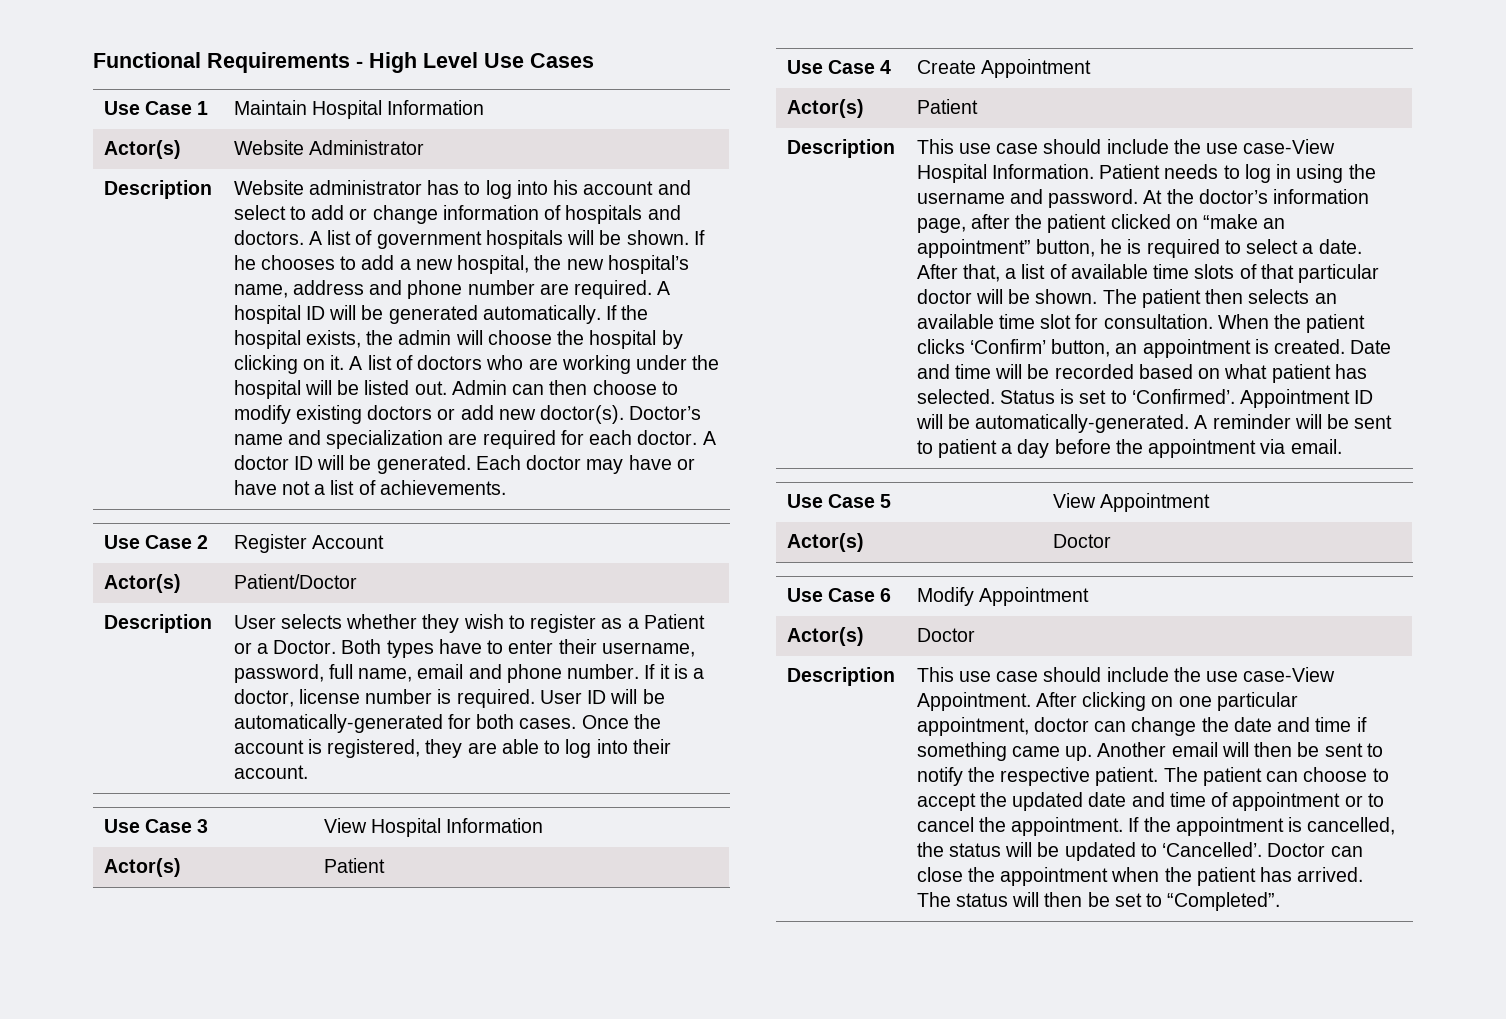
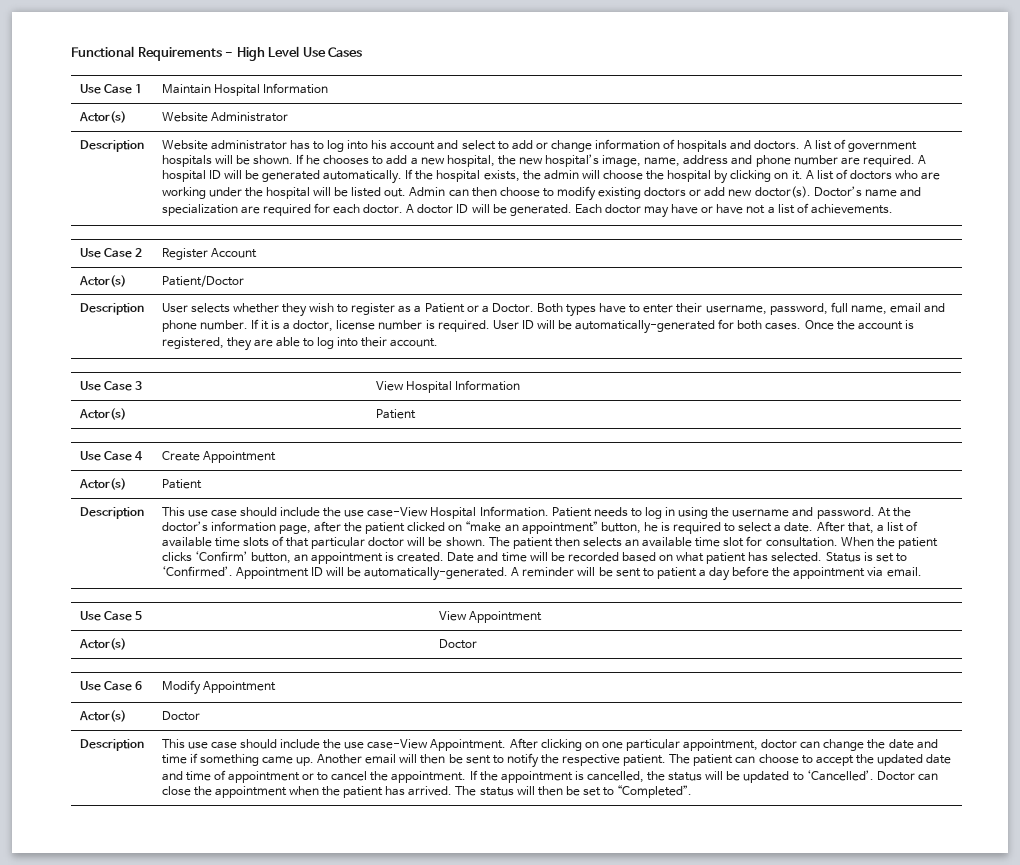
- If he chooses to add a new hospital, the new hospital’s name, address and phone number are required.
+ If he chooses to add a new hospital, the new hospital’s image, name, address and phone number are required.

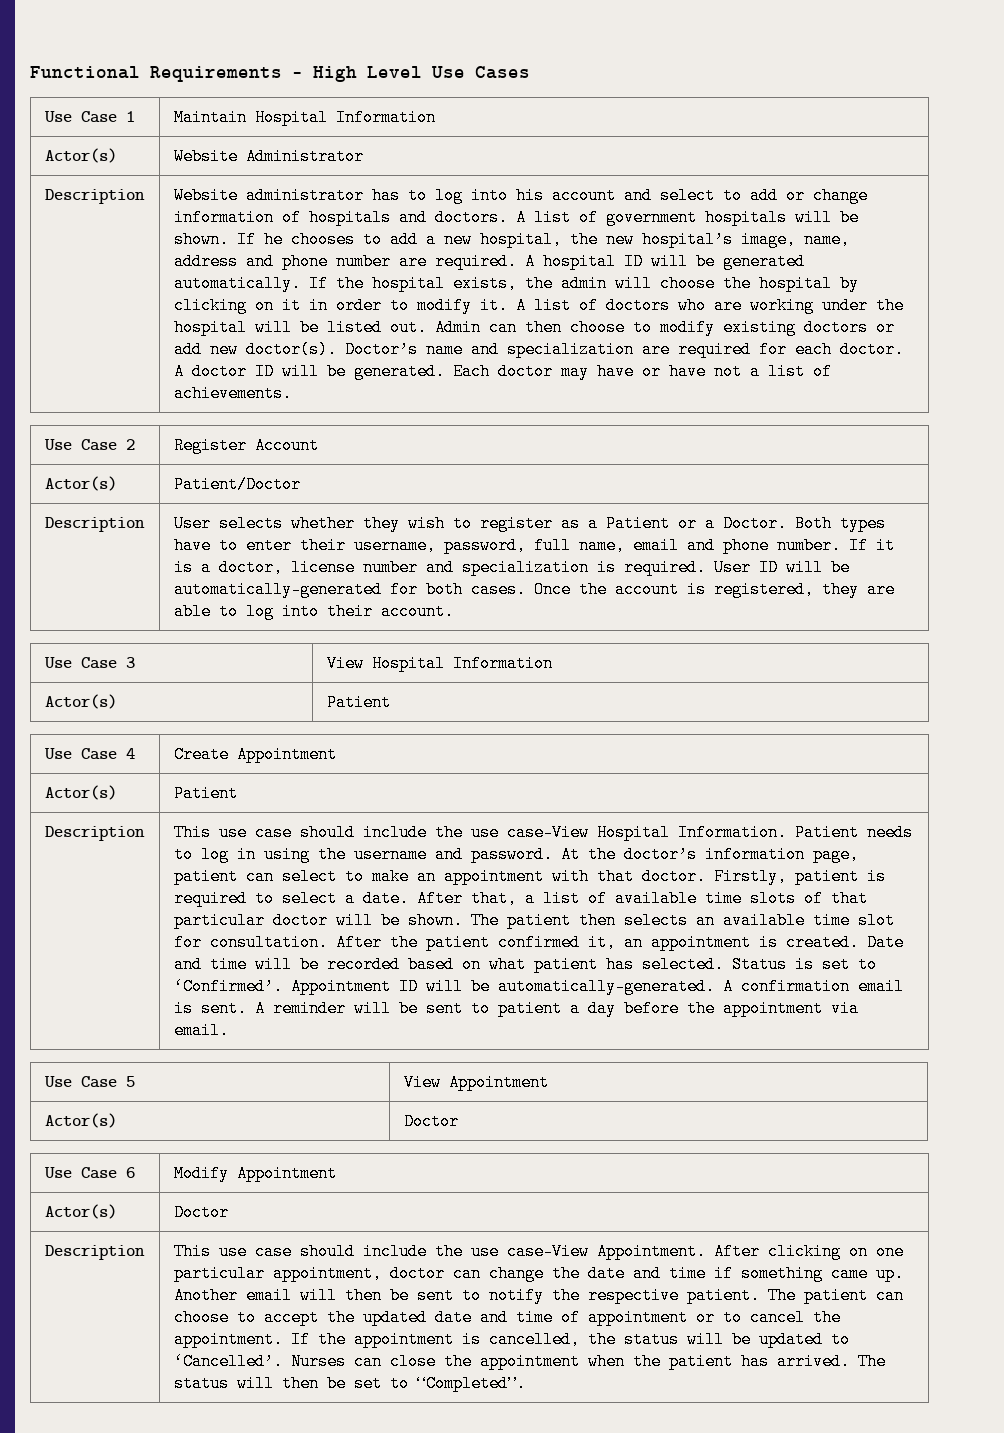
- If the hospital exists, the admin will choose the hospital by clicking on it.
+ If the hospital exists, the admin will choose the hospital by clicking on it in order to modify it.
- If it is a doctor, license number is required.
+ If it is a doctor, license number and specialization is required.
- At the doctor’s information page, after the patient clicked on “make an appointment” button, he is required to select a date.
+ At the doctor’s information page, patient can select to make an appointment with that doctor. Firstly, patient is required to select a date.
- When the patient clicks ‘Confirm’ button, an appointment is created.
+ After the patient confirmed it, an appointment is created.
- A reminder will be sent to patient a day before the appointment via email.
+ A confirmation email is sent. A reminder will be sent to patient a day before the appointment via email.
- Doctor can close the appointment when the patient has arrived.
+ Nurses can close the appointment when the patient has arrived.

